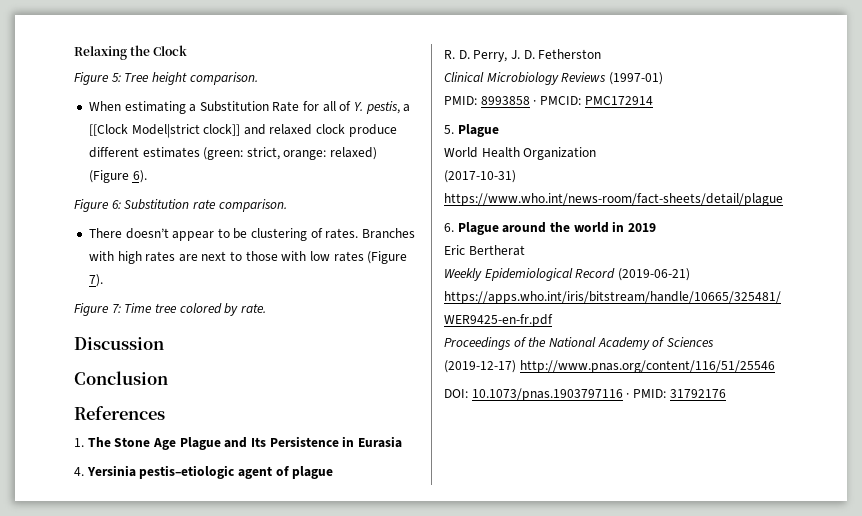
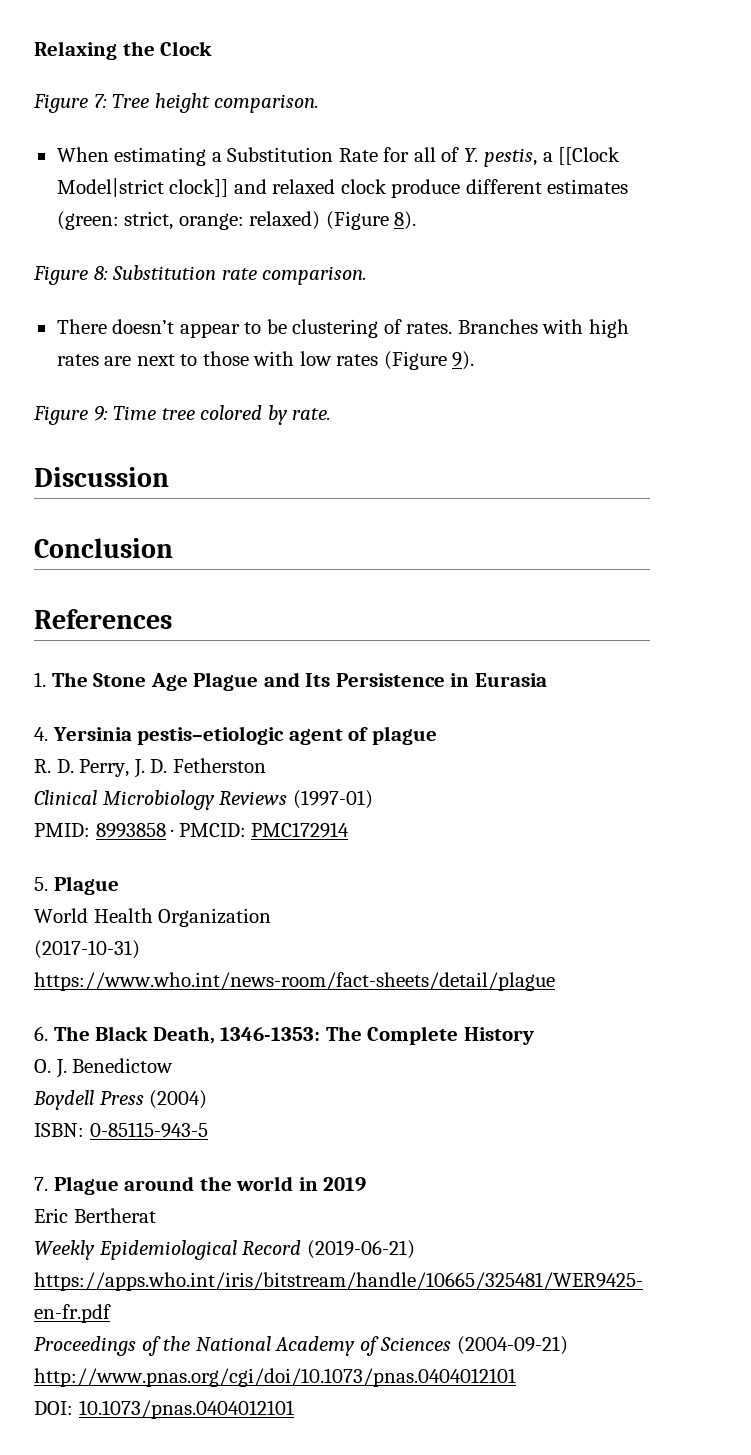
- Figure 5: Tree height comparison.
+ Figure 7: Tree height comparison.
- When estimating a Substitution Rate for all of Y. pestis, a [[Clock Model|strict clock]] and relaxed clock produce different estimates (green: strict, orange: relaxed) (Figure 6).
- Figure 6: Substitution rate comparison.
+ When estimating a Substitution Rate for all of Y. pestis, a [[Clock Model|strict clock]] and relaxed clock produce different estimates (green: strict, orange: relaxed) (Figure 8).
+ Figure 8: Substitution rate comparison.
- Branches with high rates are next to those with low rates (Figure 7).
- Figure 7: Time tree colored by rate.
+ Branches with high rates are next to those with low rates (Figure 9).
+ Figure 9: Time tree colored by rate.
- 6. Plague around the world in 2019
+ 6. The Black Death, 1346-1353: The Complete History
+ O. J. Benedictow
+ Boydell Press (2004)
+ ISBN: 0-85115-943-5
+ 7. Plague around the world in 2019
- Proceedings of the National Academy of Sciences (2019-12-17) http://www.pnas.org/content/116/51/25546
+ Proceedings of the National Academy of Sciences (2004-09-21) http://www.pnas.org/cgi/doi/10.1073/pnas.0404012101
- DOI: 10.1073/pnas.1903797116 · PMID: 31792176
+ DOI: 10.1073/pnas.0404012101

